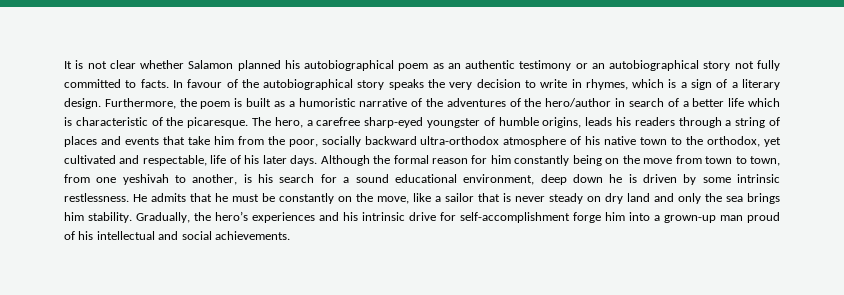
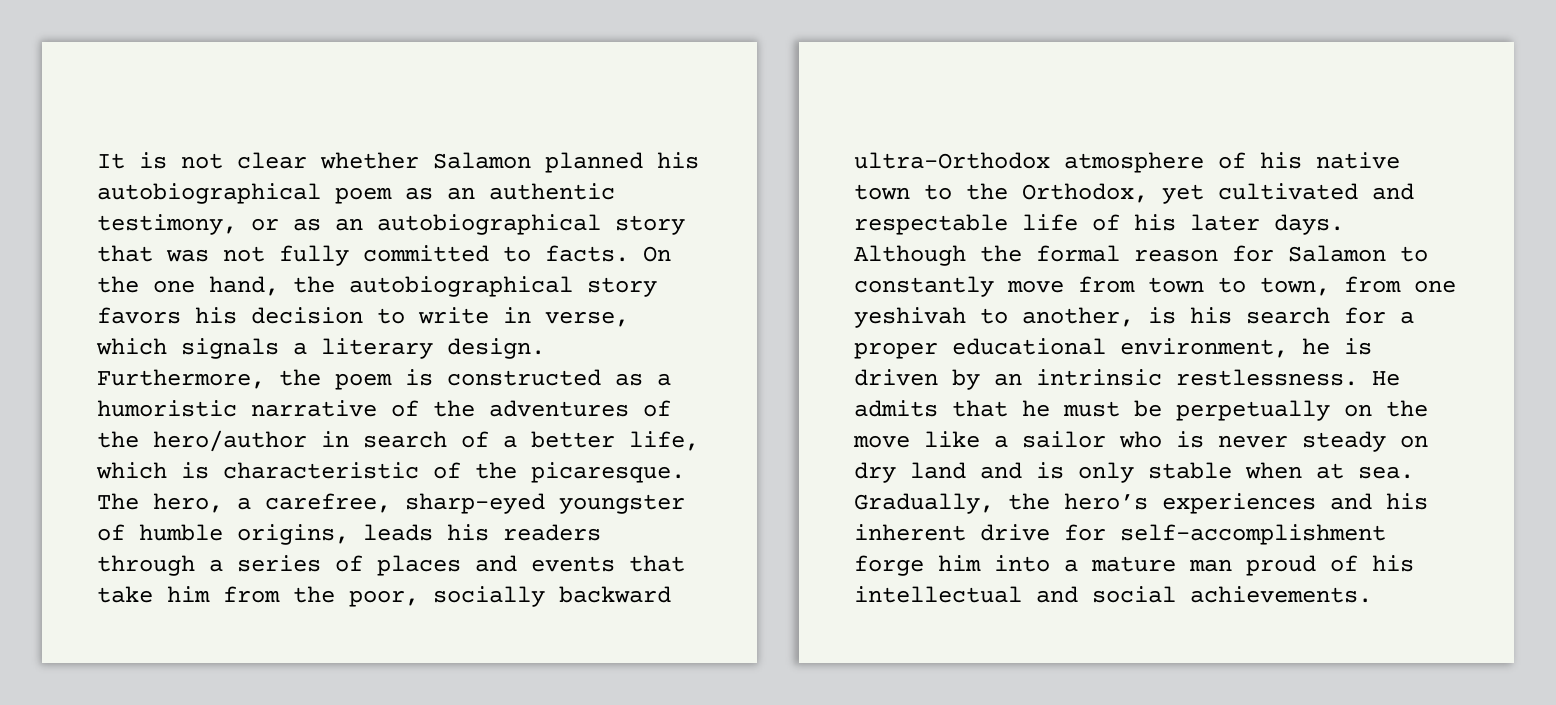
- It is not clear whether Salamon planned his autobiographical poem as an authentic testimony or an autobiographical story not fully committed to facts.
+ It is not clear whether Salamon planned his autobiographical poem as an authentic testimony, or as an autobiographical story that was not fully committed to facts.
- In favour of the autobiographical story speaks the very decision to write in rhymes, which is a sign of a literary design.
+ On the one hand, the autobiographical story favors his decision to write in verse, which signals a literary design.
- Furthermore, the poem is built as a humoristic narrative of the adventures of the hero/author in search of a better life which is characteristic of the picaresque.
+ Furthermore, the poem is constructed as a humoristic narrative of the adventures of the hero/author in search of a better life, which is characteristic of the picaresque.
- The hero, a carefree sharp-eyed youngster of humble origins, leads his readers through a string of places and events that take him from the poor, socially backward ultra-orthodox atmosphere of his native town to the orthodox, yet cultivated and respectable, life of his later days.
+ The hero, a carefree, sharp-eyed youngster of humble origins, leads his readers through a series of places and events that take him from the poor, socially backward ultra-Orthodox atmosphere of his native town to the Orthodox, yet cultivated and respectable life of his later days.
- Although the formal reason for him constantly being on the move from town to town, from one yeshivah to another, is his search for a sound educational environment, deep down he is driven by some intrinsic restlessness.
+ Although the formal reason for Salamon to constantly move from town to town, from one yeshivah to another, is his search for a proper educational environment, he is driven by an intrinsic restlessness.
- He admits that he must be constantly on the move, like a sailor that is never steady on dry land and only the sea brings him stability.
+ He admits that he must be perpetually on the move like a sailor who is never steady on dry land and is only stable when at sea.
- Gradually, the hero’s experiences and his intrinsic drive for self-accomplishment forge him into a grown-up man proud of his intellectual and social achievements.
+ Gradually, the hero’s experiences and his inherent drive for self-accomplishment forge him into a mature man proud of his intellectual and social achievements.

